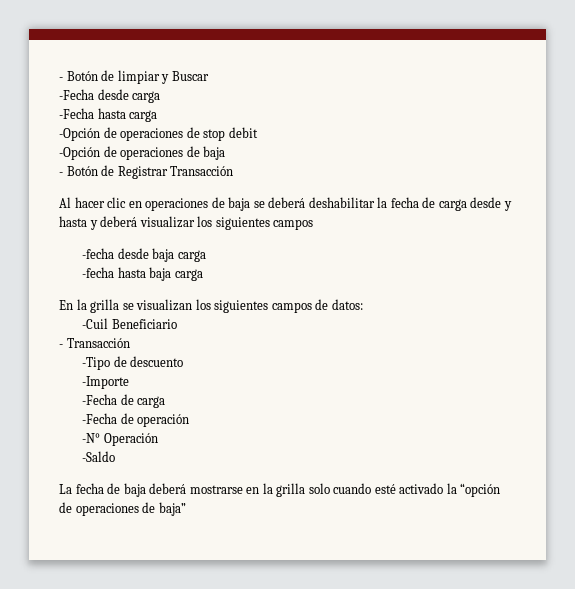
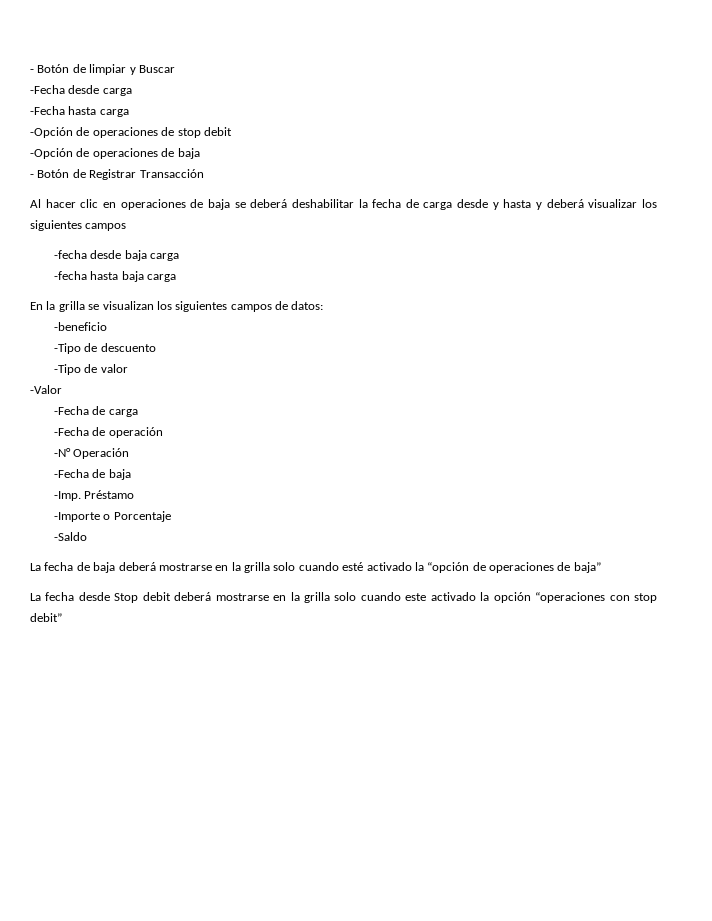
- -Cuil Beneficiario
- - Transacción
+ -beneficio
- -Importe
+ -Tipo de valor
+ -Valor
+ -Fecha de baja
+ -Imp. Préstamo
+ -Importe o Porcentaje
+ La fecha desde Stop debit deberá mostrarse en la grilla solo cuando este activado la opción “operaciones con stop debit”

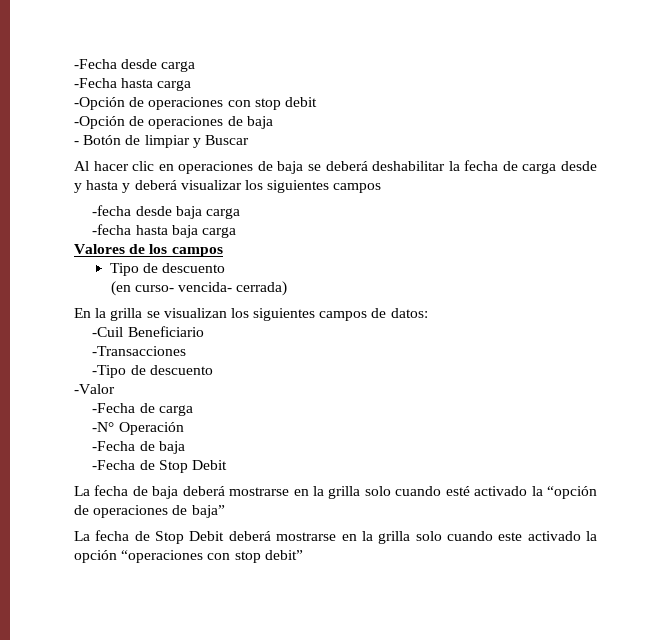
- - Botón de limpiar y Buscar
- -Opción de operaciones de stop debit
+ -Opción de operaciones con stop debit
- - Botón de Registrar Transacción
+ - Botón de limpiar y Buscar
+ Valores de los campos
+ Tipo de descuento
+ (en curso- vencida- cerrada)
- -beneficio
+ -Cuil Beneficiario
+ -Transacciones
- -Tipo de valor
- -Fecha de operación
- -Imp. Préstamo
- -Importe o Porcentaje
- -Saldo
+ -Fecha de Stop Debit
- La fecha desde Stop debit deberá mostrarse en la grilla solo cuando este activado la opción “operaciones con stop debit”
+ La fecha de Stop Debit deberá mostrarse en la grilla solo cuando este activado la opción “operaciones con stop debit”

